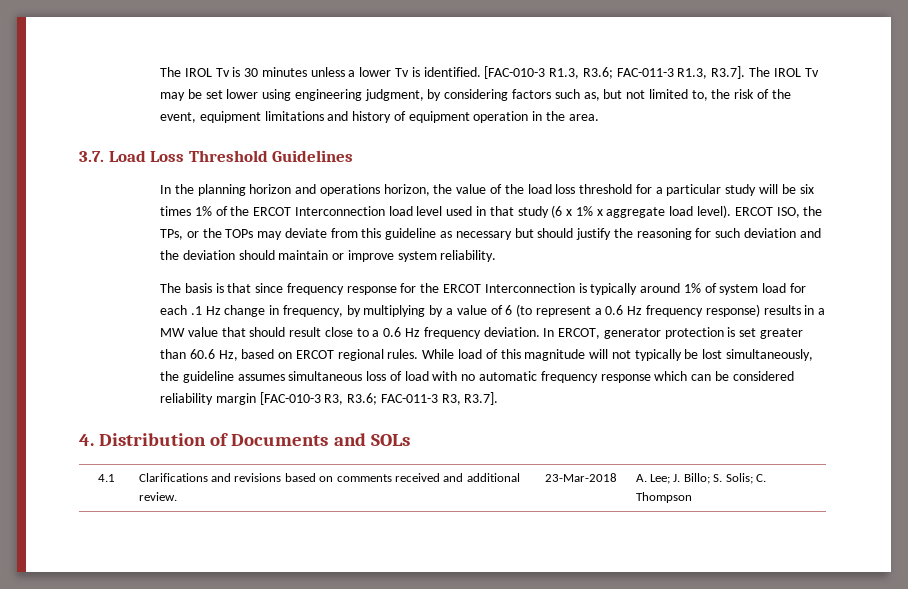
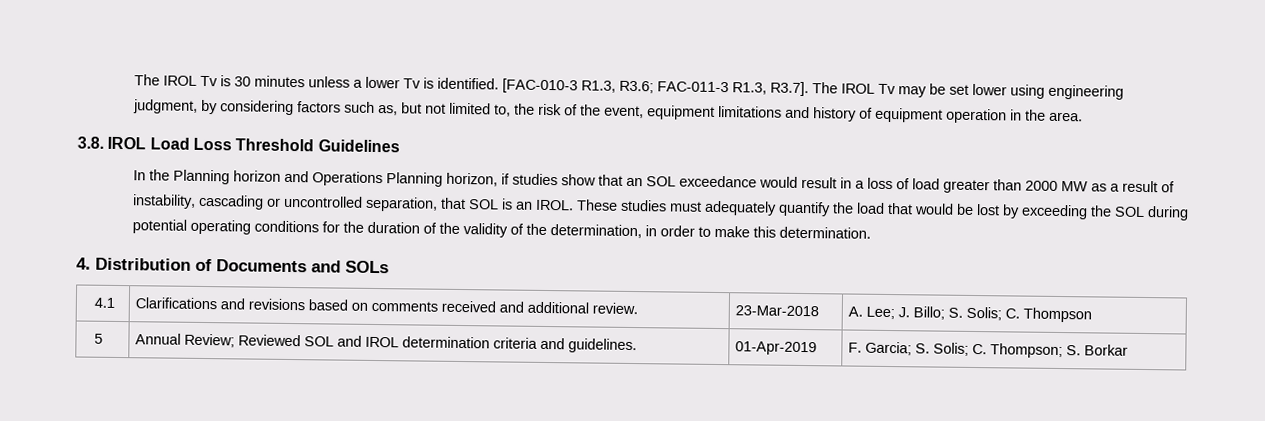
- 3.7. Load Loss Threshold Guidelines
+ 3.8. IROL Load Loss Threshold Guidelines
- In the planning horizon and operations horizon, the value of the load loss threshold for a particular study will be six times 1% of the ERCOT Interconnection load level used in that study (6 x 1% x aggregate load level). ERCOT ISO, the TPs, or the TOPs may deviate from this guideline as necessary but should justify the reasoning for such deviation and the deviation should maintain or improve system reliability.
- The basis is that since frequency response for the ERCOT Interconnection is typically around 1% of system load for each .1 Hz change in frequency, by multiplying by a value of 6 (to represent a 0.6 Hz frequency response) results in a MW value that should result close to a 0.6 Hz frequency deviation. In ERCOT, generator protection is set greater than 60.6 Hz, based on ERCOT regional rules. While load of this magnitude will not typically be lost simultaneously, the guideline assumes simultaneous loss of load with no automatic frequency response which can be considered reliability margin [FAC-010-3 R3, R3.6; FAC-011-3 R3, R3.7].
+ In the Planning horizon and Operations Planning horizon, if studies show that an SOL exceedance would result in a loss of load greater than 2000 MW as a result of instability, cascading or uncontrolled separation, that SOL is an IROL. These studies must adequately quantify the load that would be lost by exceeding the SOL during potential operating conditions for the duration of the validity of the determination, in order to make this determination.
+ 5 | Annual Review; Reviewed SOL and IROL determination criteria and guidelines. | 01-Apr-2019 | F. Garcia; S. Solis; C. Thompson; S. Borkar

